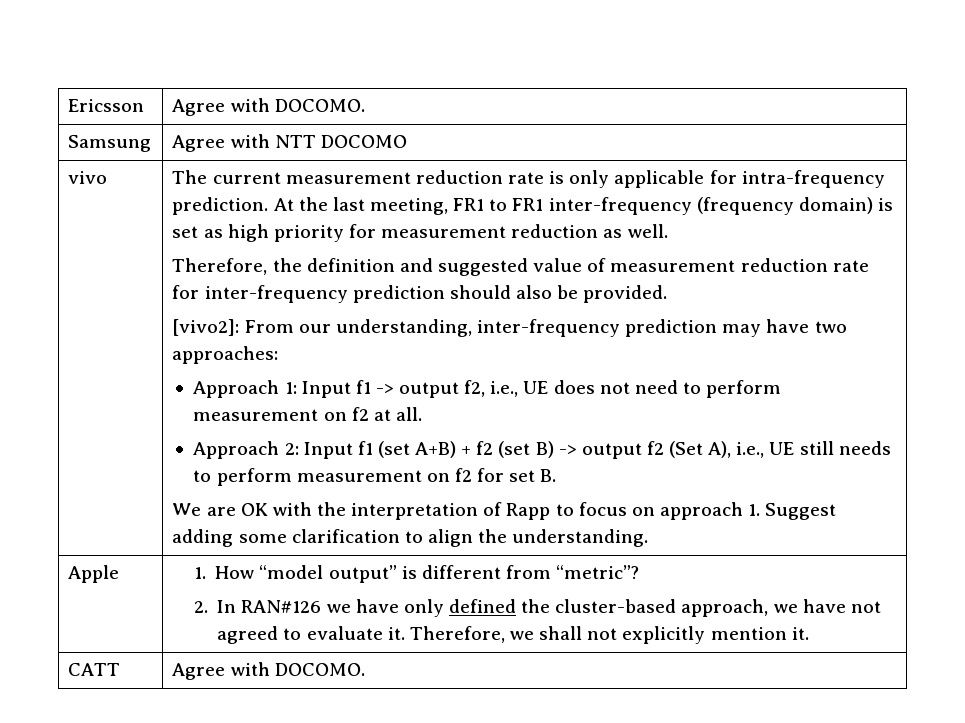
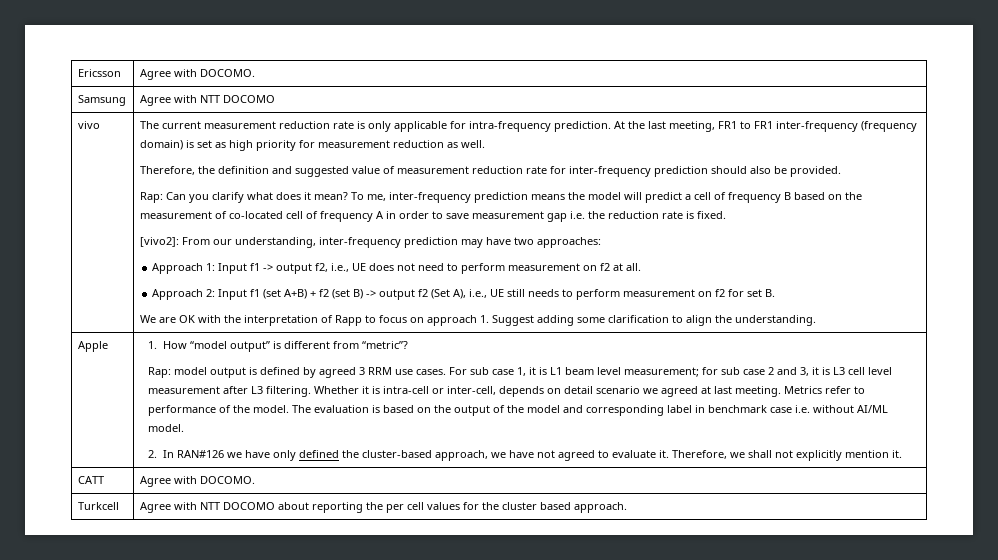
+ Rap: Can you clarify what does it mean? To me, inter-frequency prediction means the model will predict a cell of frequency B based on the measurement of co-located cell of frequency A in order to save measurement gap i.e. the reduction rate is fixed.
+ Rap: model output is defined by agreed 3 RRM use cases. For sub case 1, it is L1 beam level measurement; for sub case 2 and 3, it is L3 cell level measurement after L3 filtering. Whether it is intra-cell or inter-cell, depends on detail scenario we agreed at last meeting. Metrics refer to performance of the model. The evaluation is based on the output of the model and corresponding label in benchmark case i.e. without AI/ML model.
+ Turkcell | Agree with NTT DOCOMO about reporting the per cell values for the cluster based approach.

